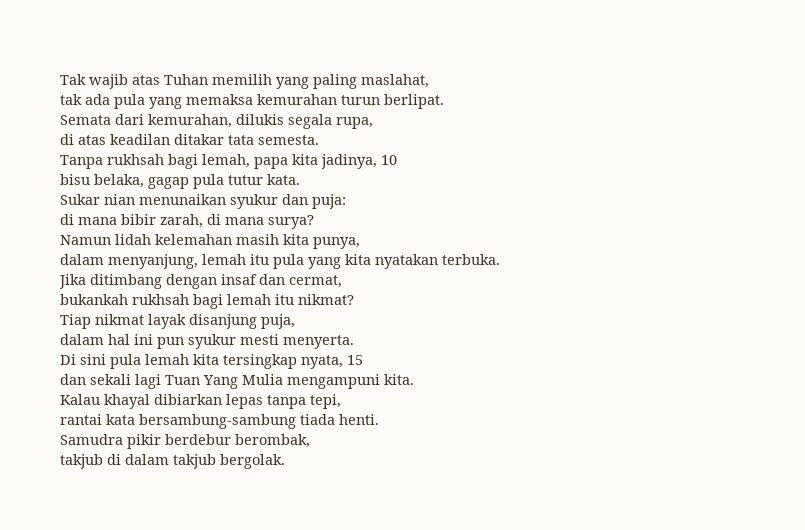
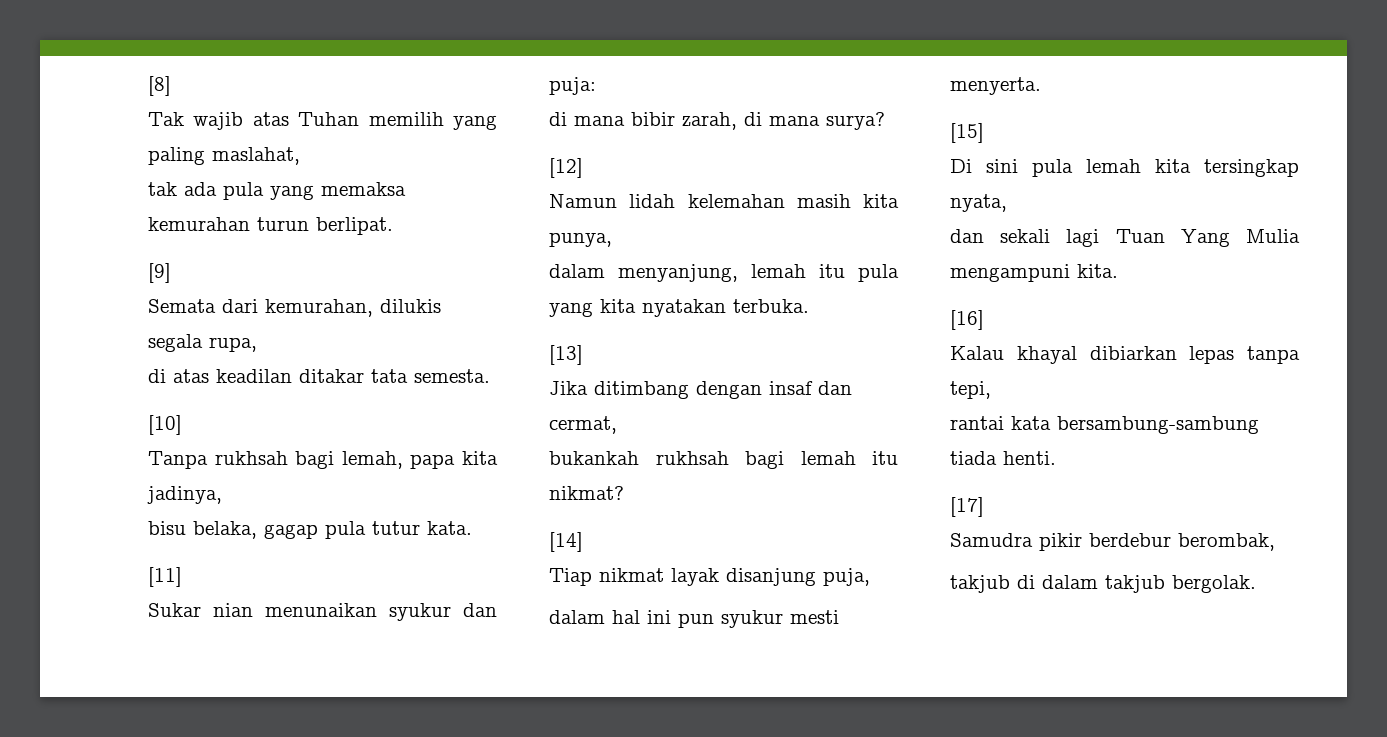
+ [8]
+ [9]
+ [10]
- Tanpa rukhsah bagi lemah, papa kita jadinya, 10
+ Tanpa rukhsah bagi lemah, papa kita jadinya,
+ [11]
+ [12]
+ [13]
+ [14]
+ [15]
- Di sini pula lemah kita tersingkap nyata, 15
+ Di sini pula lemah kita tersingkap nyata,
+ [16]
+ [17]

